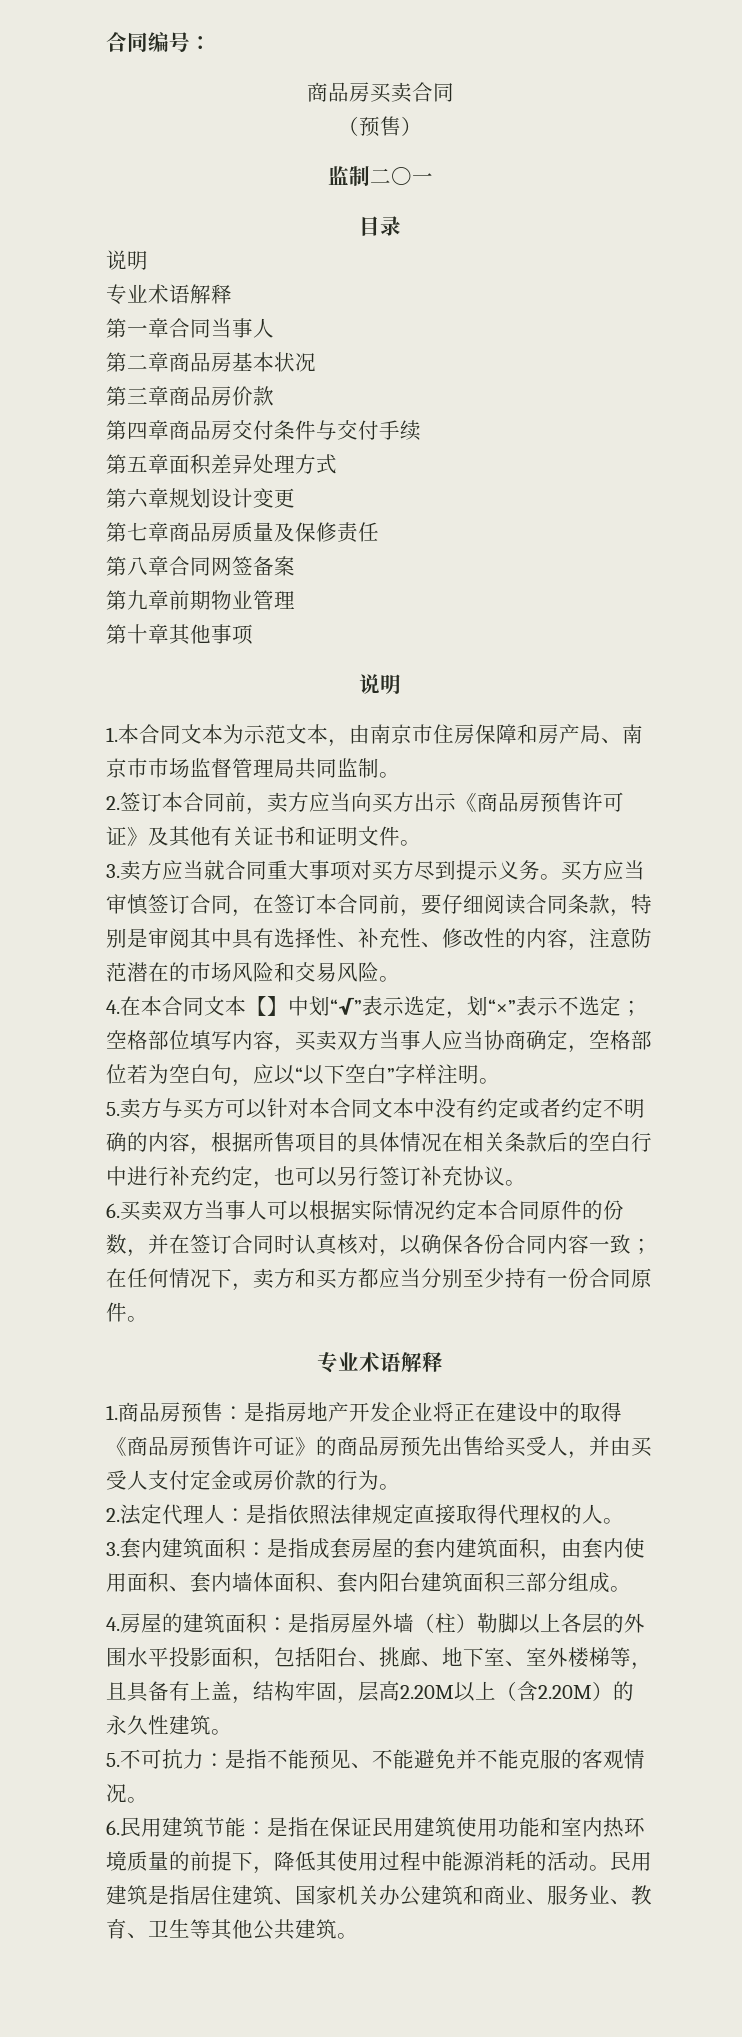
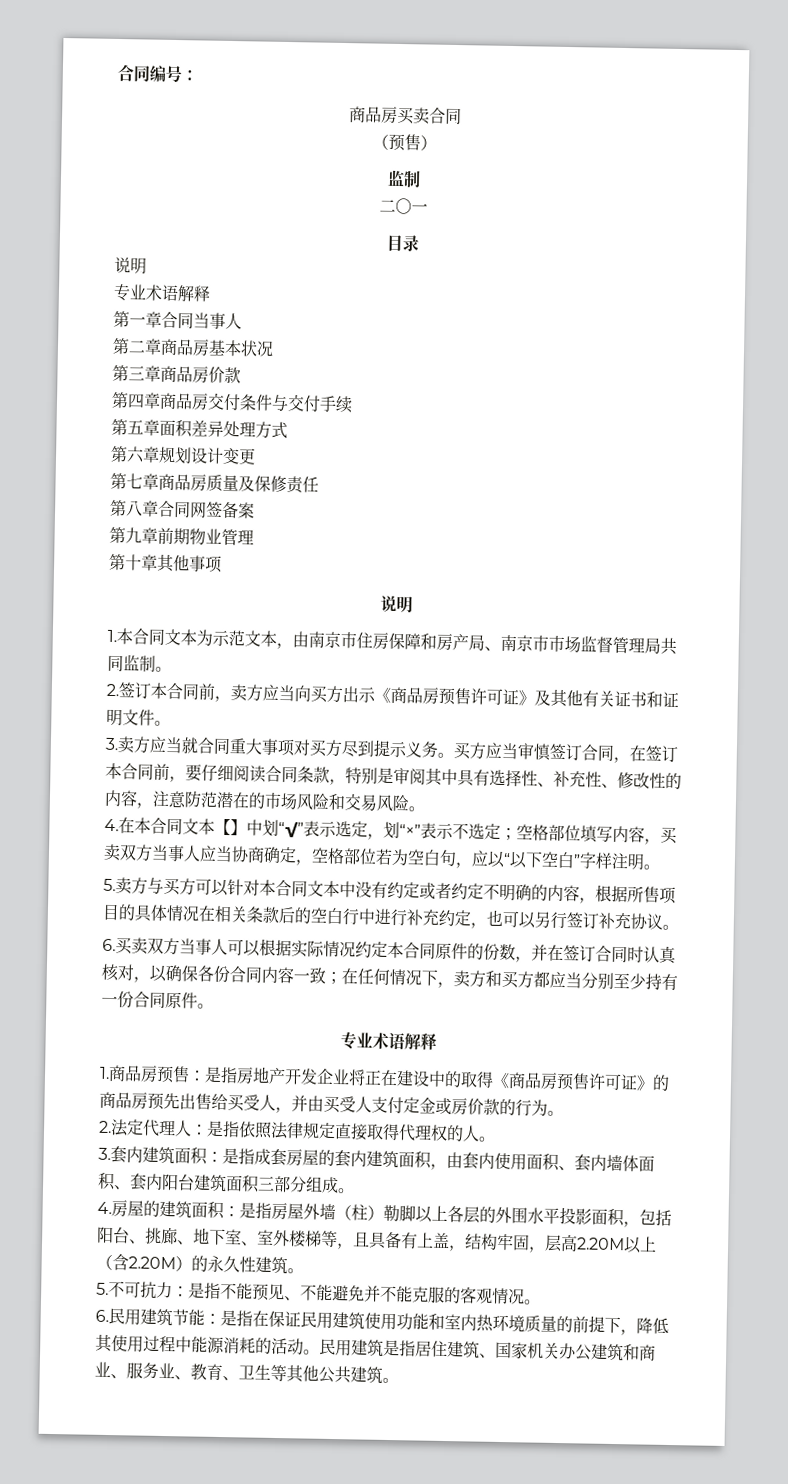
  （预售）
- 监制二〇一
+ 监制
+ 二〇一

